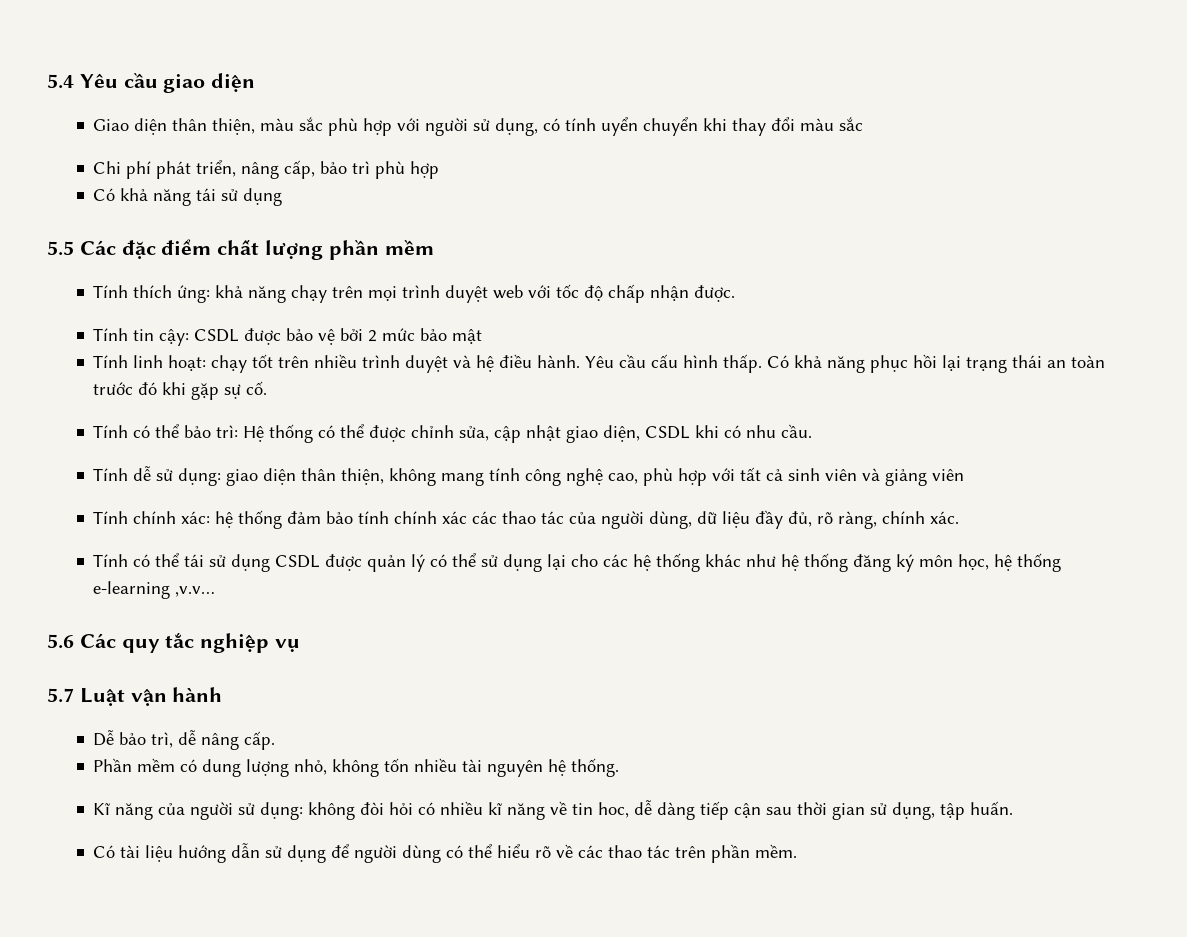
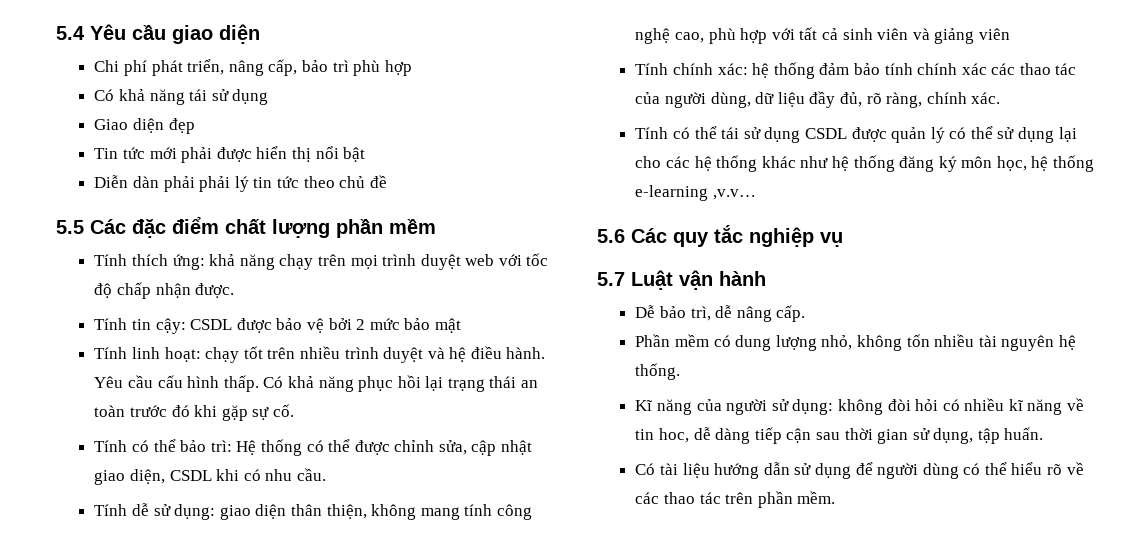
- Giao diện thân thiện, màu sắc phù hợp với người sử dụng, có tính uyển chuyển khi thay đổi màu sắc
+ Giao diện đẹp
+ Tin tức mới phải được hiển thị nổi bật
+ Diễn dàn phải phải lý tin tức theo chủ đề

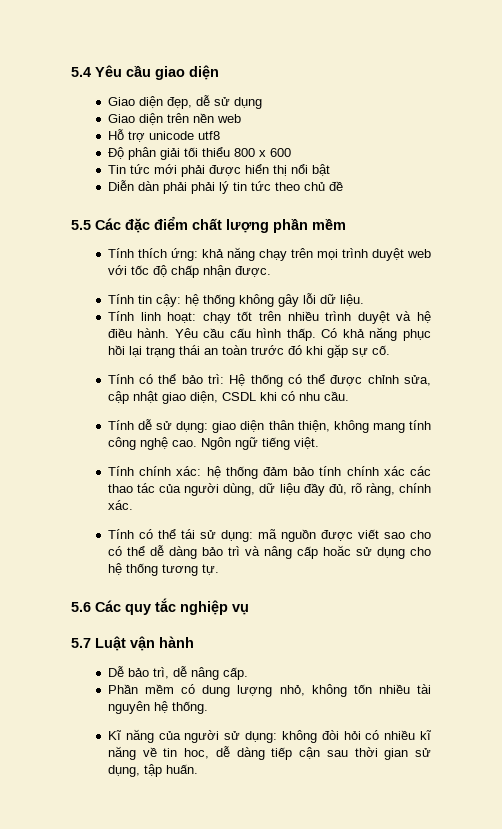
- Chi phí phát triển, nâng cấp, bảo trì phù hợp
- Có khả năng tái sử dụng
- Giao diện đẹp
+ Giao diện đẹp, dễ sử dụng
+ Giao diện trên nền web
+ Hỗ trợ unicode utf8
+ Độ phân giải tối thiểu 800 x 600
- Tính tin cậy: CSDL được bảo vệ bởi 2 mức bảo mật
+ Tính tin cậy: hệ thống không gây lỗi dữ liệu.
- Tính dễ sử dụng: giao diện thân thiện, không mang tính công nghệ cao, phù hợp với tất cả sinh viên và giảng viên
+ Tính dễ sử dụng: giao diện thân thiện, không mang tính công nghệ cao. Ngôn ngữ tiếng việt.
- Tính có thể tái sử dụng CSDL được quản lý có thể sử dụng lại cho các hệ thống khác như hệ thống đăng ký môn học, hệ thống e-learning ,v.v…
+ Tính có thể tái sử dụng: mã nguồn được viết sao cho có thể dễ dàng bảo trì và nâng cấp hoăc sử dụng cho hệ thống tương tự.
- Có tài liệu hướng dẫn sử dụng để người dùng có thể hiểu rõ về các thao tác trên phần mềm.

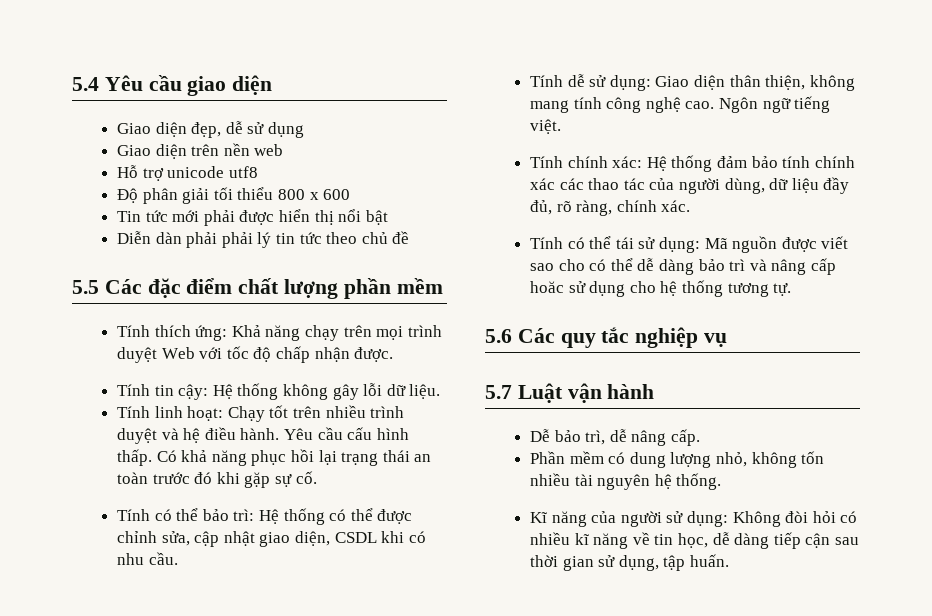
- Tính thích ứng: khả năng chạy trên mọi trình duyệt web với tốc độ chấp nhận được.
+ Tính thích ứng: Khả năng chạy trên mọi trình duyệt Web với tốc độ chấp nhận được.
- Tính tin cậy: hệ thống không gây lỗi dữ liệu.
+ Tính tin cậy: Hệ thống không gây lỗi dữ liệu.
- Tính linh hoạt: chạy tốt trên nhiều trình duyệt và hệ điều hành.
+ Tính linh hoạt: Chạy tốt trên nhiều trình duyệt và hệ điều hành.
- Tính dễ sử dụng: giao diện thân thiện, không mang tính công nghệ cao.
+ Tính dễ sử dụng: Giao diện thân thiện, không mang tính công nghệ cao.
- Tính chính xác: hệ thống đảm bảo tính chính xác các thao tác của người dùng, dữ liệu đầy đủ, rõ ràng, chính xác.
+ Tính chính xác: Hệ thống đảm bảo tính chính xác các thao tác của người dùng, dữ liệu đầy đủ, rõ ràng, chính xác.
- Tính có thể tái sử dụng: mã nguồn được viết sao cho có thể dễ dàng bảo trì và nâng cấp hoăc sử dụng cho hệ thống tương tự.
+ Tính có thể tái sử dụng: Mã nguồn được viết sao cho có thể dễ dàng bảo trì và nâng cấp hoăc sử dụng cho hệ thống tương tự.
- Kĩ năng của người sử dụng: không đòi hỏi có nhiều kĩ năng về tin hoc, dễ dàng tiếp cận sau thời gian sử dụng, tập huấn.
+ Kĩ năng của người sử dụng: Không đòi hỏi có nhiều kĩ năng về tin học, dễ dàng tiếp cận sau thời gian sử dụng, tập huấn.

